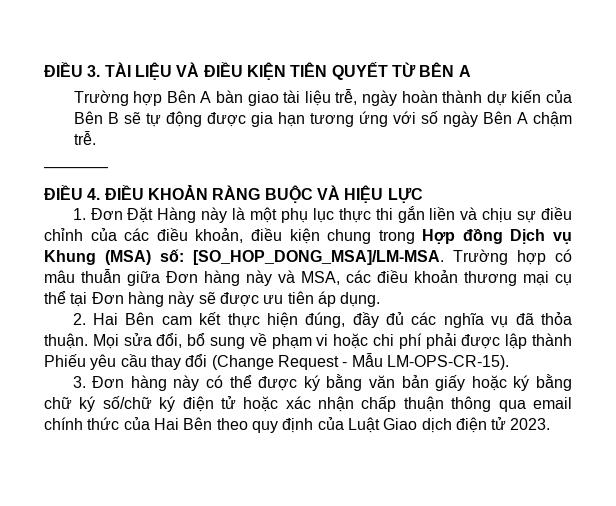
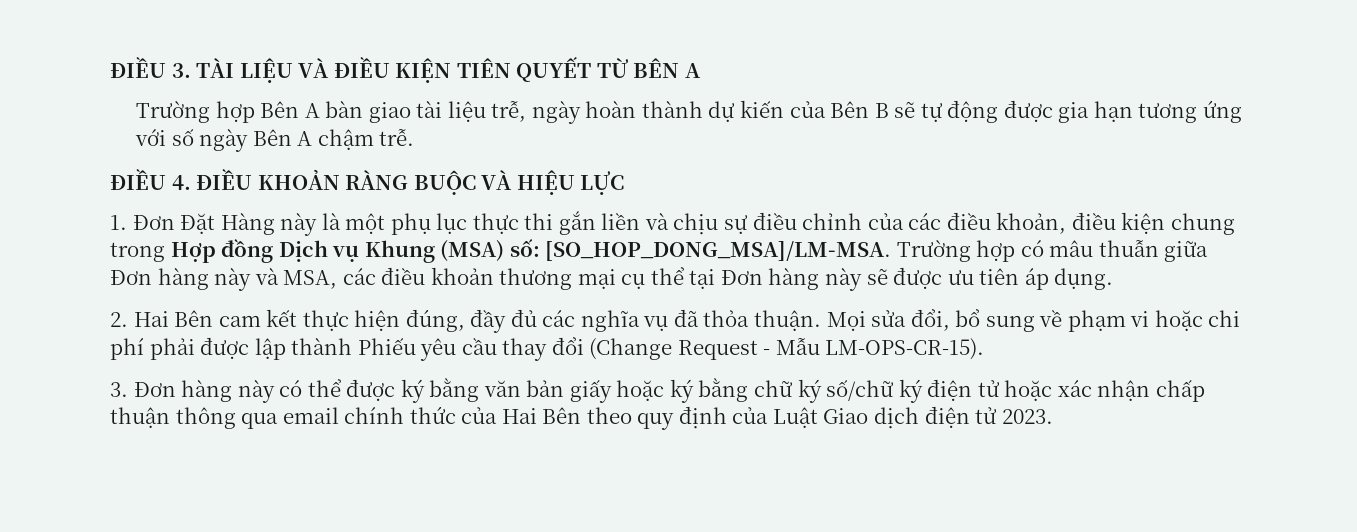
- ――――

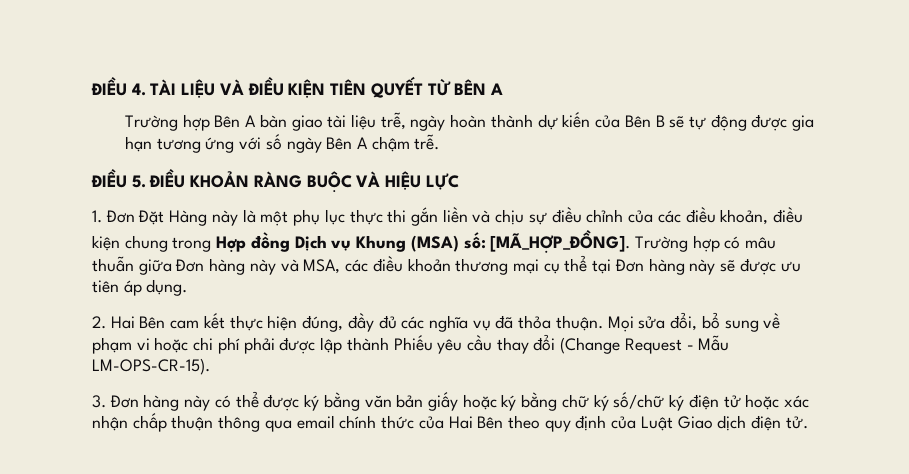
- ĐIỀU 3. TÀI LIỆU VÀ ĐIỀU KIỆN TIÊN QUYẾT TỪ BÊN A
+ ĐIỀU 4. TÀI LIỆU VÀ ĐIỀU KIỆN TIÊN QUYẾT TỪ BÊN A
- ĐIỀU 4. ĐIỀU KHOẢN RÀNG BUỘC VÀ HIỆU LỰC
+ ĐIỀU 5. ĐIỀU KHOẢN RÀNG BUỘC VÀ HIỆU LỰC
- 1. Đơn Đặt Hàng này là một phụ lục thực thi gắn liền và chịu sự điều chỉnh của các điều khoản, điều kiện chung trong Hợp đồng Dịch vụ Khung (MSA) số: [SO_HOP_DONG_MSA]/LM-MSA.
+ 1. Đơn Đặt Hàng này là một phụ lục thực thi gắn liền và chịu sự điều chỉnh của các điều khoản, điều kiện chung trong Hợp đồng Dịch vụ Khung (MSA) số: [MÃ_HỢP_ĐỒNG].
- 3. Đơn hàng này có thể được ký bằng văn bản giấy hoặc ký bằng chữ ký số/chữ ký điện tử hoặc xác nhận chấp thuận thông qua email chính thức của Hai Bên theo quy định của Luật Giao dịch điện tử 2023.
+ 3. Đơn hàng này có thể được ký bằng văn bản giấy hoặc ký bằng chữ ký số/chữ ký điện tử hoặc xác nhận chấp thuận thông qua email chính thức của Hai Bên theo quy định của Luật Giao dịch điện tử.

